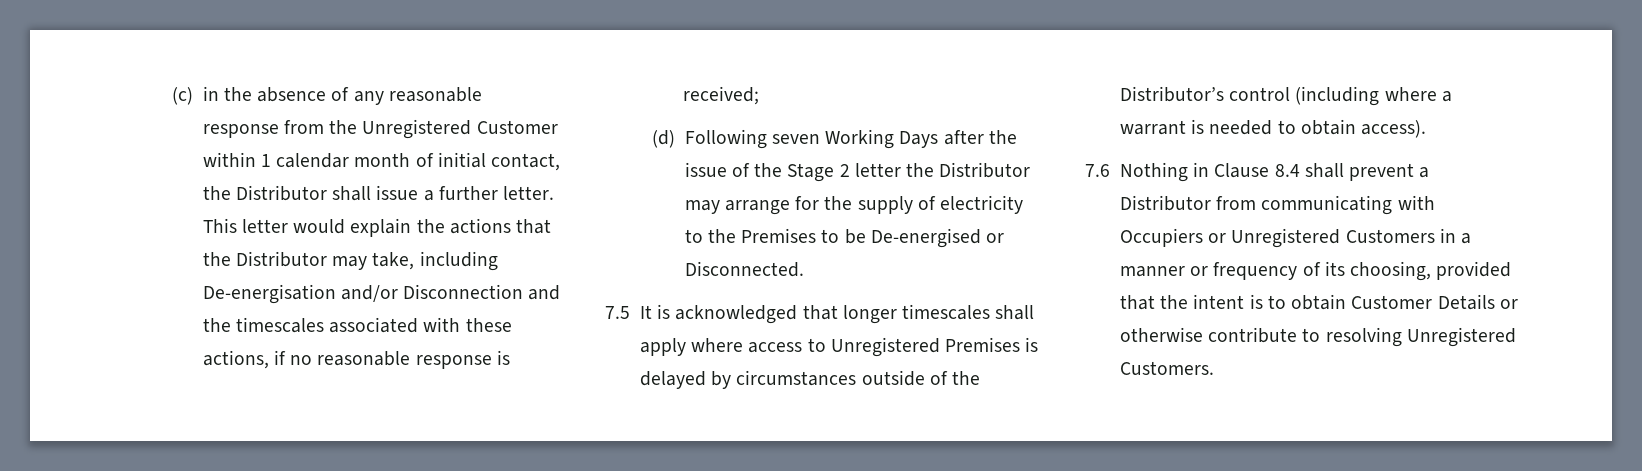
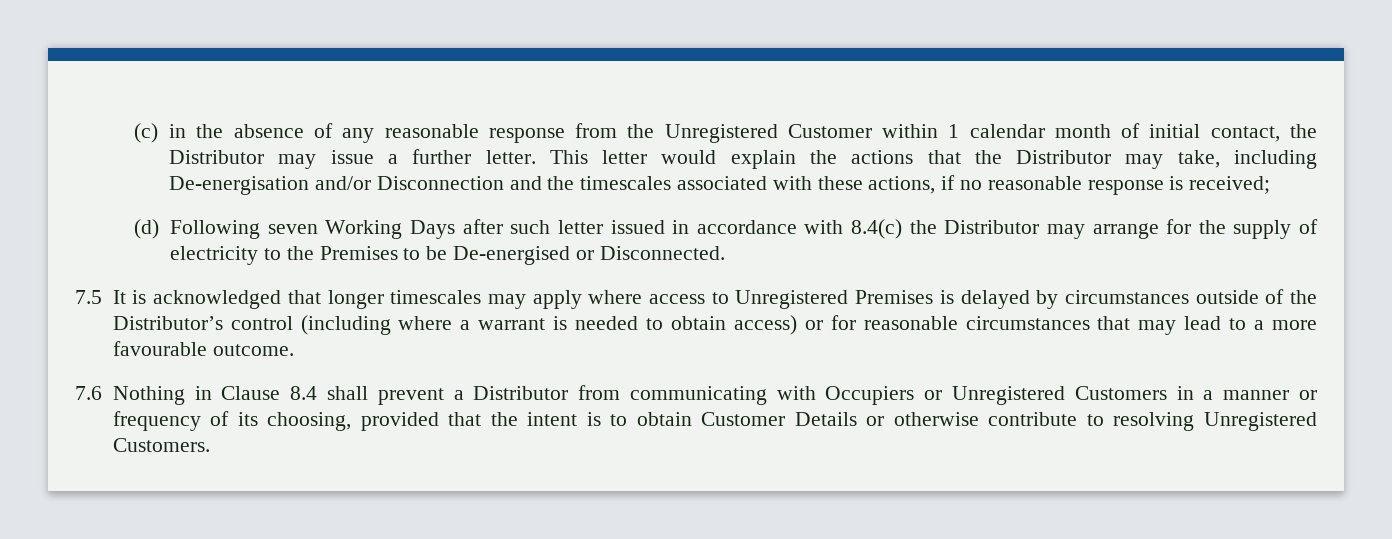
- (c) in the absence of any reasonable response from the Unregistered Customer within 1 calendar month of initial contact, the Distributor shall issue a further letter.
+ (c) in the absence of any reasonable response from the Unregistered Customer within 1 calendar month of initial contact, the Distributor may issue a further letter.
- (d) Following seven Working Days after the issue of the Stage 2 letter the Distributor may arrange for the supply of electricity to the Premises to be De-energised or Disconnected.
+ (d) Following seven Working Days after such letter issued in accordance with 8.4(c) the Distributor may arrange for the supply of electricity to the Premises to be De-energised or Disconnected.
- 7.5 It is acknowledged that longer timescales shall apply where access to Unregistered Premises is delayed by circumstances outside of the Distributor’s control (including where a warrant is needed to obtain access).
+ 7.5 It is acknowledged that longer timescales may apply where access to Unregistered Premises is delayed by circumstances outside of the Distributor’s control (including where a warrant is needed to obtain access) or for reasonable circumstances that may lead to a more favourable outcome.

